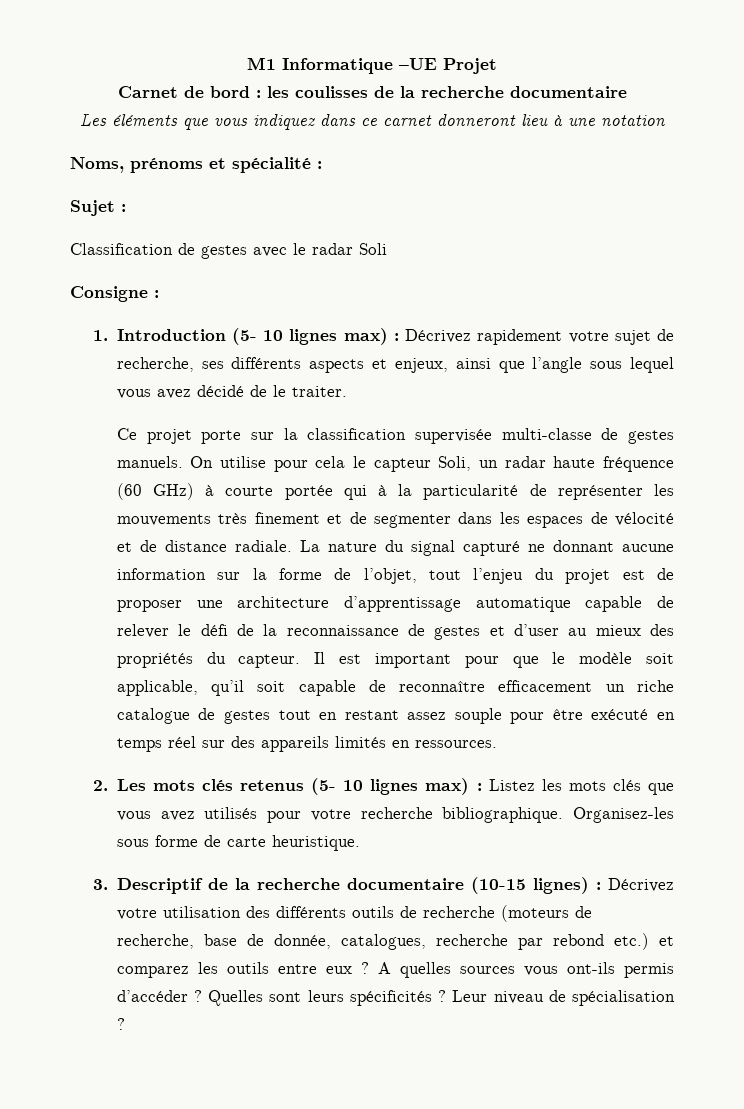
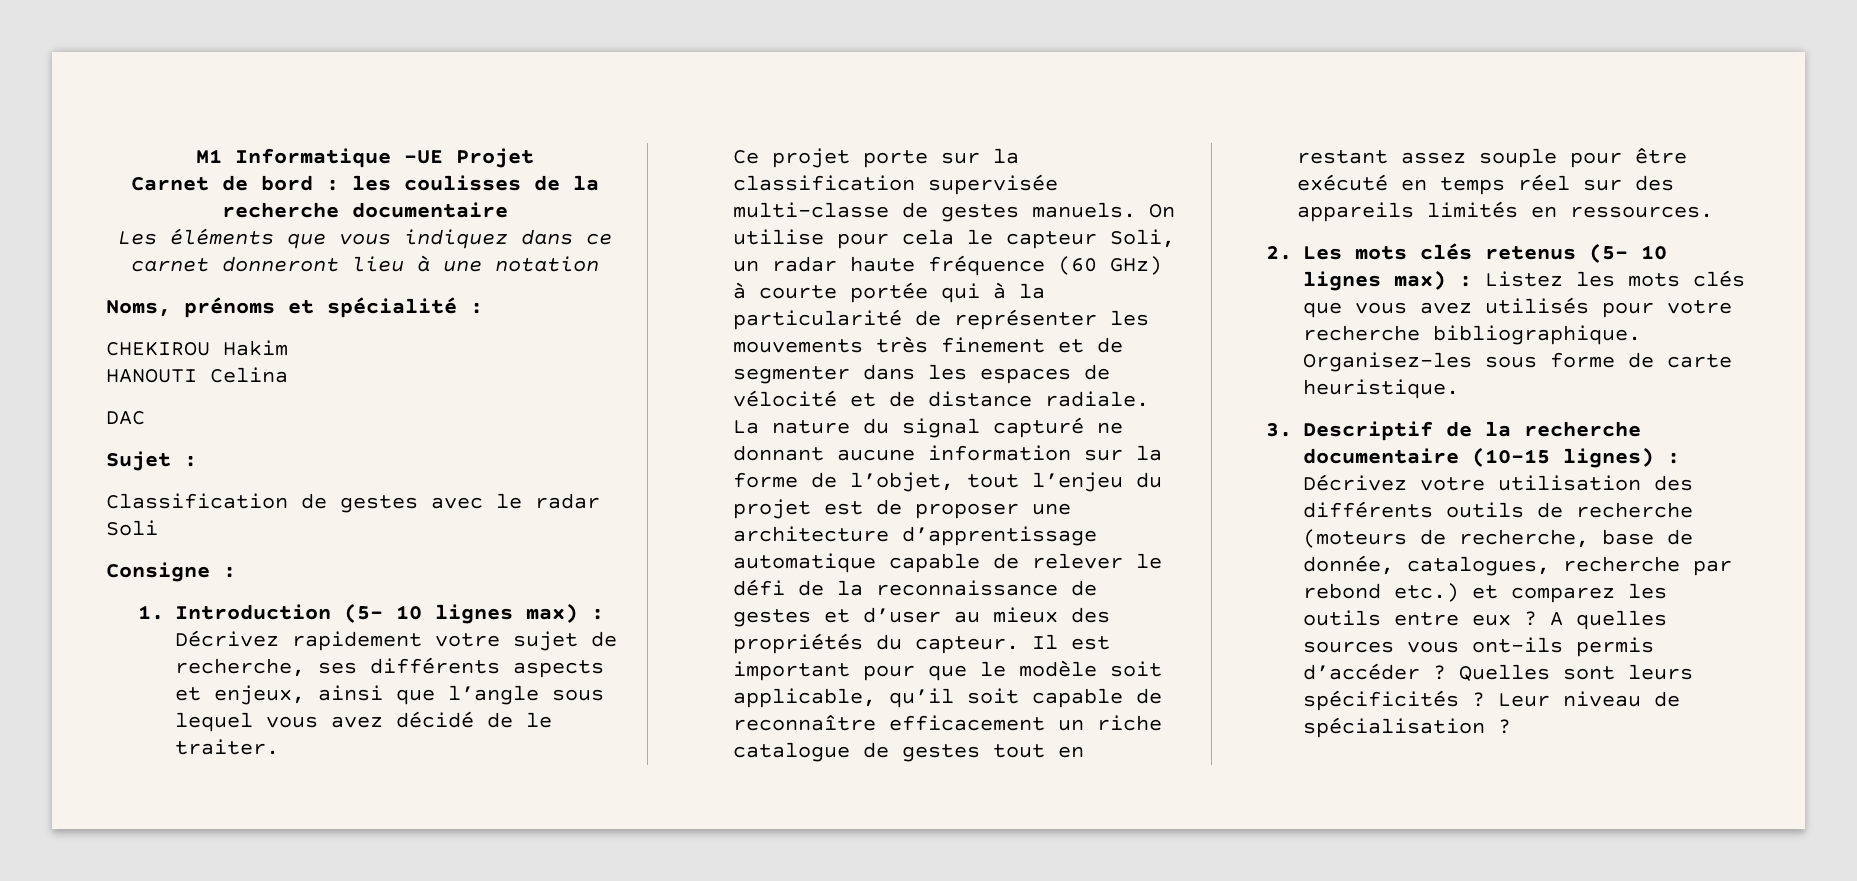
+ CHEKIROU Hakim
+ HANOUTI Celina
+ DAC

